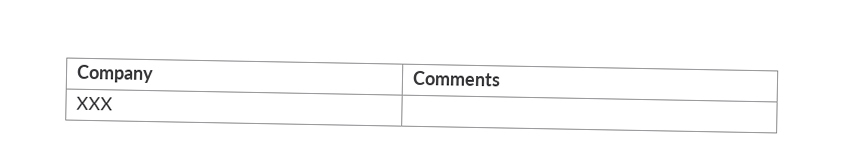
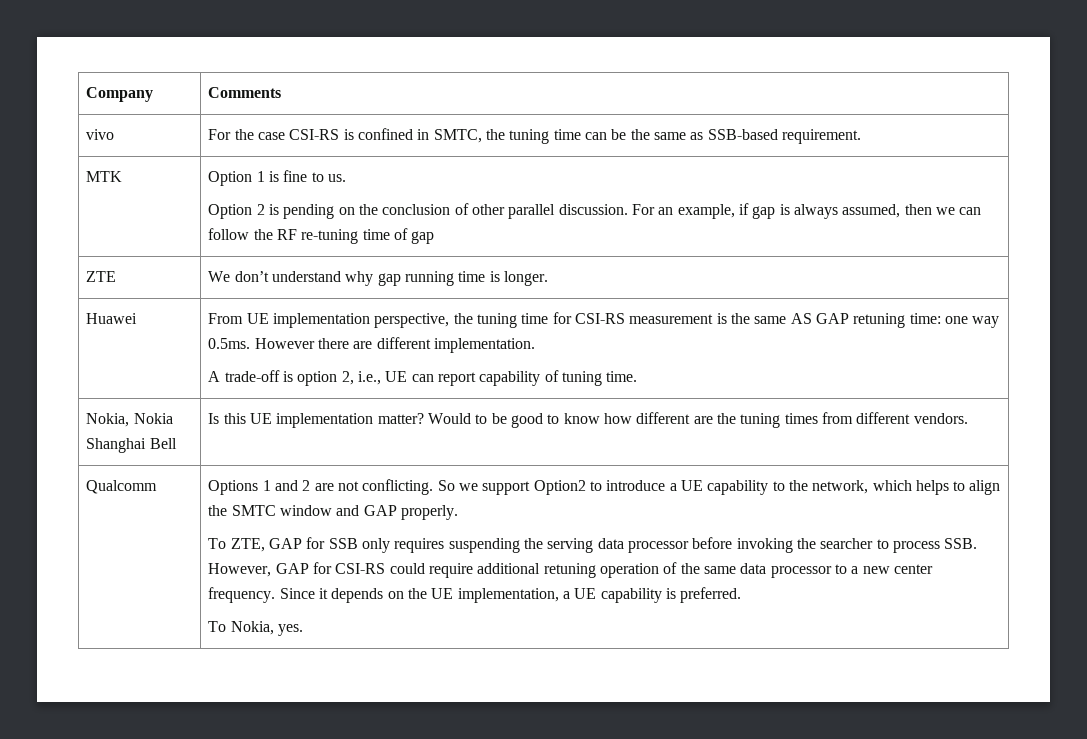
- XXX |
+ vivo | For the case CSI-RS is confined in SMTC, the tuning time can be the same as SSB-based requirement.
+ MTK | Option 1 is fine to us.
+ Option 2 is pending on the conclusion of other parallel discussion. For an example, if gap is always assumed, then we can follow the RF re-tuning time of gap
+ ZTE | We don’t understand why gap running time is longer.
+ Huawei | From UE implementation perspective, the tuning time for CSI-RS measurement is the same AS GAP retuning time: one way 0.5ms. However there are different implementation.
+ A trade-off is option 2, i.e., UE can report capability of tuning time.
+ Nokia, Nokia Shanghai Bell | Is this UE implementation matter? Would to be good to know how different are the tuning times from different vendors.
+ Qualcomm | Options 1 and 2 are not conflicting. So we support Option2 to introduce a UE capability to the network, which helps to align the SMTC window and GAP properly.
+ To ZTE, GAP for SSB only requires suspending the serving data processor before invoking the searcher to process SSB. However, GAP for CSI-RS could require additional retuning operation of the same data processor to a new center frequency. Since it depends on the UE implementation, a UE capability is preferred.
+ To Nokia, yes.

